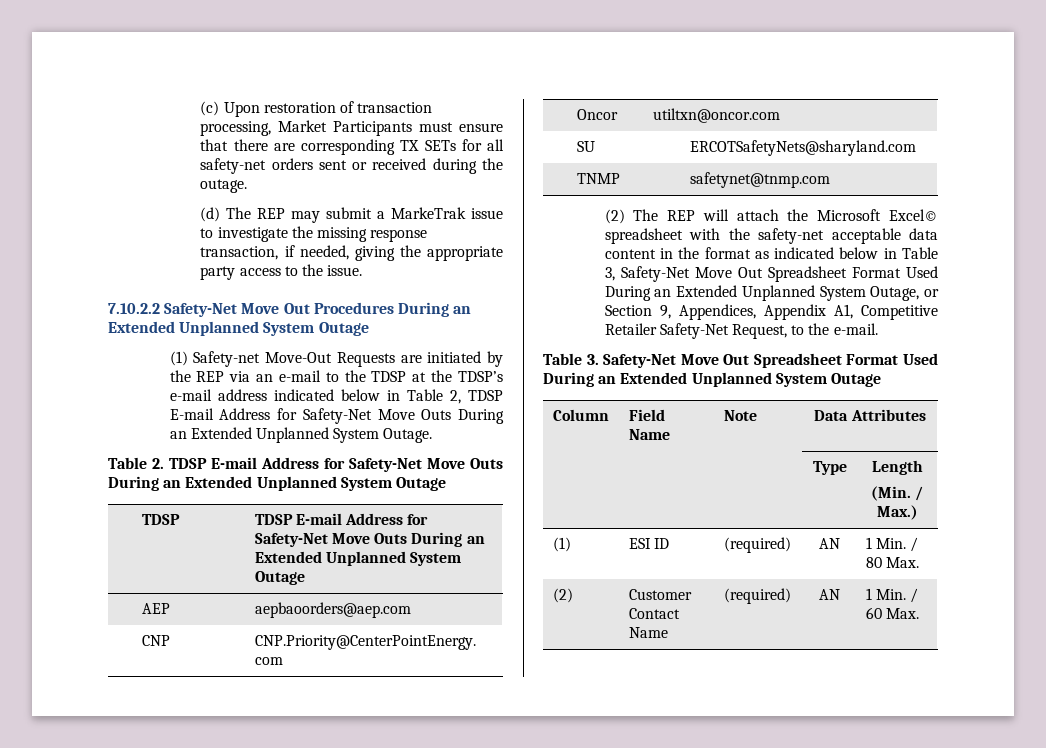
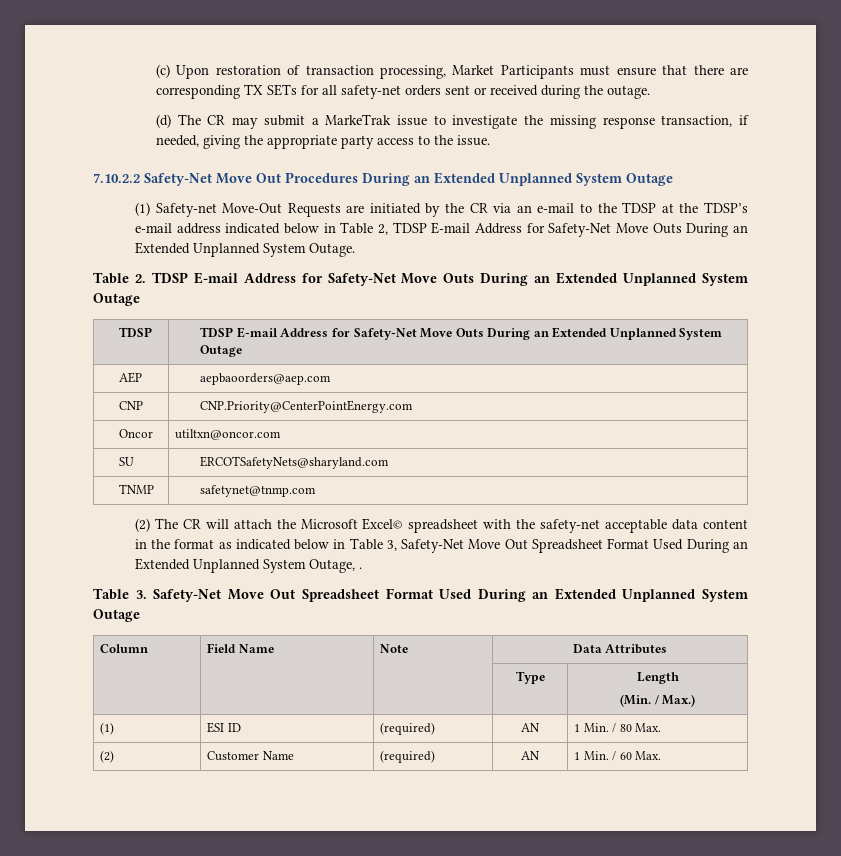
- (d) The REP may submit a MarkeTrak issue to investigate the missing response transaction, if needed, giving the appropriate party access to the issue.
+ (d) The CR may submit a MarkeTrak issue to investigate the missing response transaction, if needed, giving the appropriate party access to the issue.
- (1) Safety-net Move-Out Requests are initiated by the REP via an e-mail to the TDSP at the TDSP’s e-mail address indicated below in Table 2, TDSP E-mail Address for Safety-Net Move Outs During an Extended Unplanned System Outage.
+ (1) Safety-net Move-Out Requests are initiated by the CR via an e-mail to the TDSP at the TDSP’s e-mail address indicated below in Table 2, TDSP E-mail Address for Safety-Net Move Outs During an Extended Unplanned System Outage.
- (2) The REP will attach the Microsoft Excel© spreadsheet with the safety-net acceptable data content in the format as indicated below in Table 3, Safety-Net Move Out Spreadsheet Format Used During an Extended Unplanned System Outage, or Section 9, Appendices, Appendix A1, Competitive Retailer Safety-Net Request, to the e-mail.
+ (2) The CR will attach the Microsoft Excel© spreadsheet with the safety-net acceptable data content in the format as indicated below in Table 3, Safety-Net Move Out Spreadsheet Format Used During an Extended Unplanned System Outage, .
- (2) | Customer Contact Name | (required) | AN | 1 Min. / 60 Max.
+ (2) | Customer Name | (required) | AN | 1 Min. / 60 Max.

